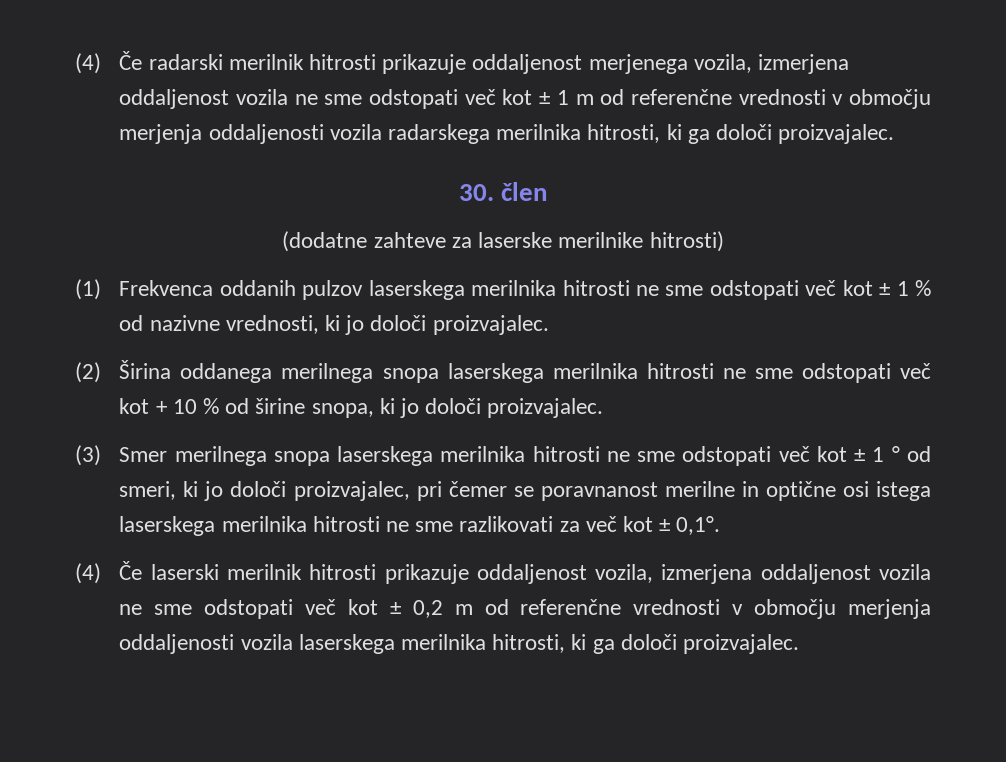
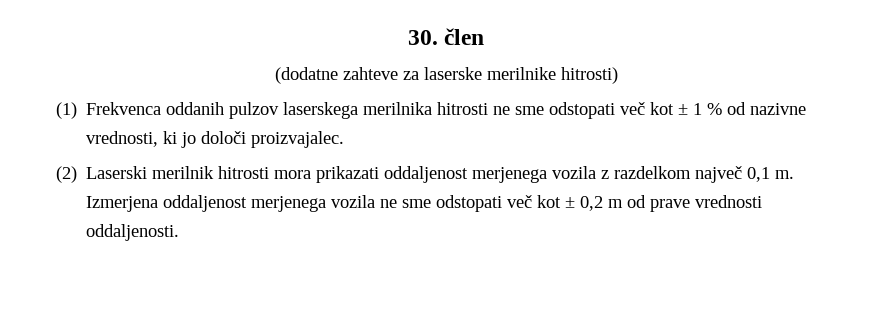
- (4) Če radarski merilnik hitrosti prikazuje oddaljenost merjenega vozila, izmerjena oddaljenost vozila ne sme odstopati več kot ± 1 m od referenčne vrednosti v območju merjenja oddaljenosti vozila radarskega merilnika hitrosti, ki ga določi proizvajalec.
- (2) Širina oddanega merilnega snopa laserskega merilnika hitrosti ne sme odstopati več kot + 10 % od širine snopa, ki jo določi proizvajalec.
- (3) Smer merilnega snopa laserskega merilnika hitrosti ne sme odstopati več kot ± 1 ° od smeri, ki jo določi proizvajalec, pri čemer se poravnanost merilne in optične osi istega laserskega merilnika hitrosti ne sme razlikovati za več kot ± 0,1°.
- (4) Če laserski merilnik hitrosti prikazuje oddaljenost vozila, izmerjena oddaljenost vozila ne sme odstopati več kot ± 0,2 m od referenčne vrednosti v območju merjenja oddaljenosti vozila laserskega merilnika hitrosti, ki ga določi proizvajalec.
+ (2) Laserski merilnik hitrosti mora prikazati oddaljenost merjenega vozila z razdelkom največ 0,1 m. Izmerjena oddaljenost merjenega vozila ne sme odstopati več kot ± 0,2 m od prave vrednosti oddaljenosti.

